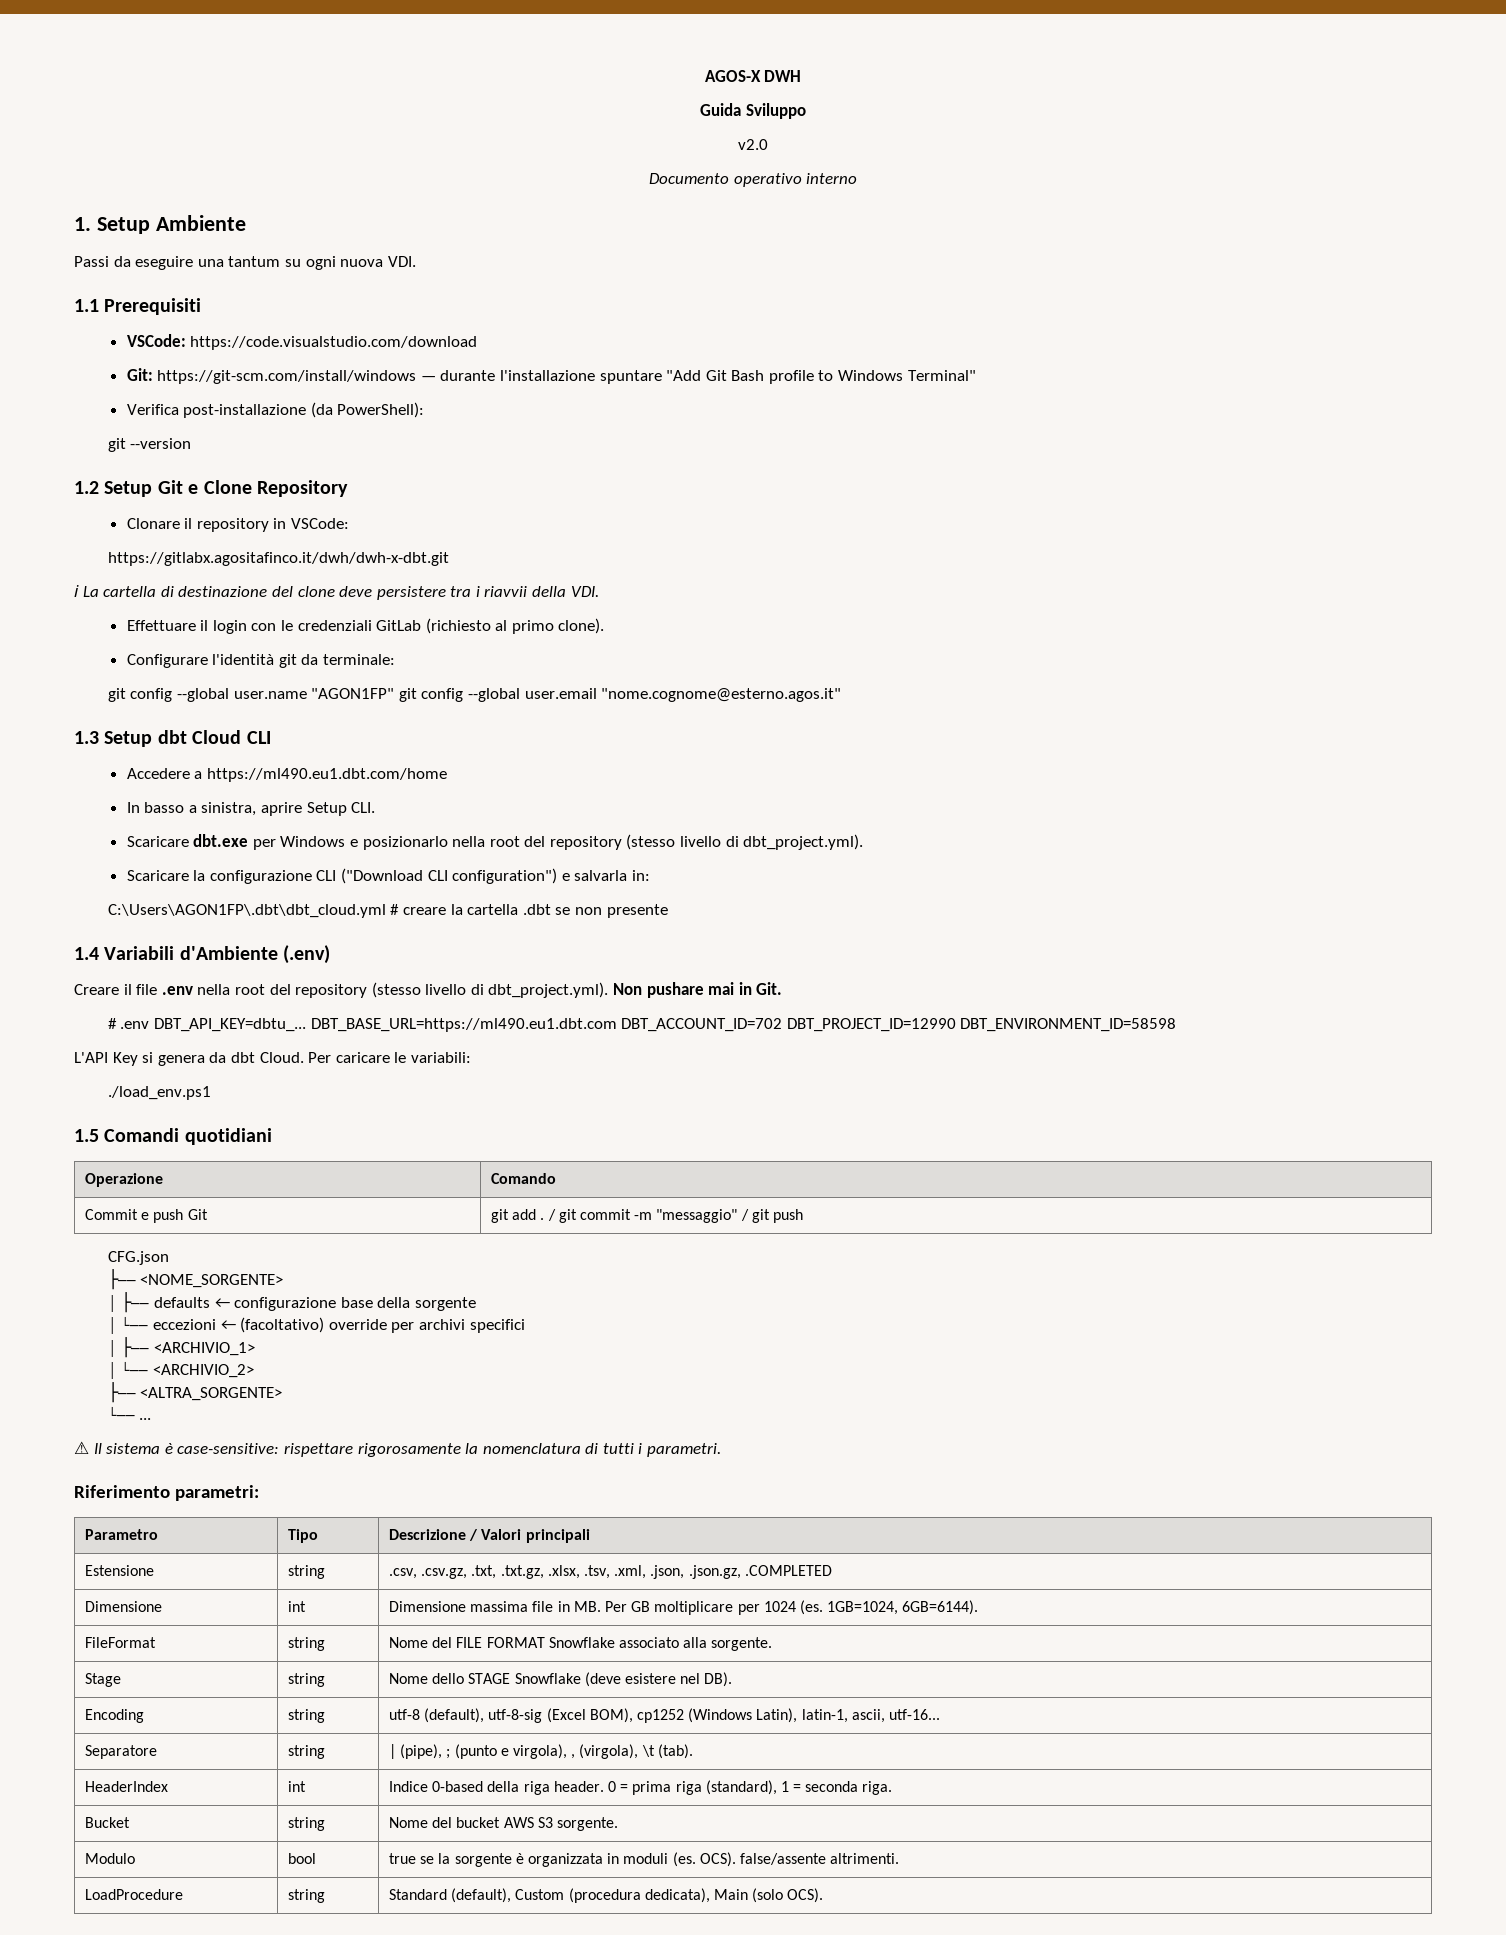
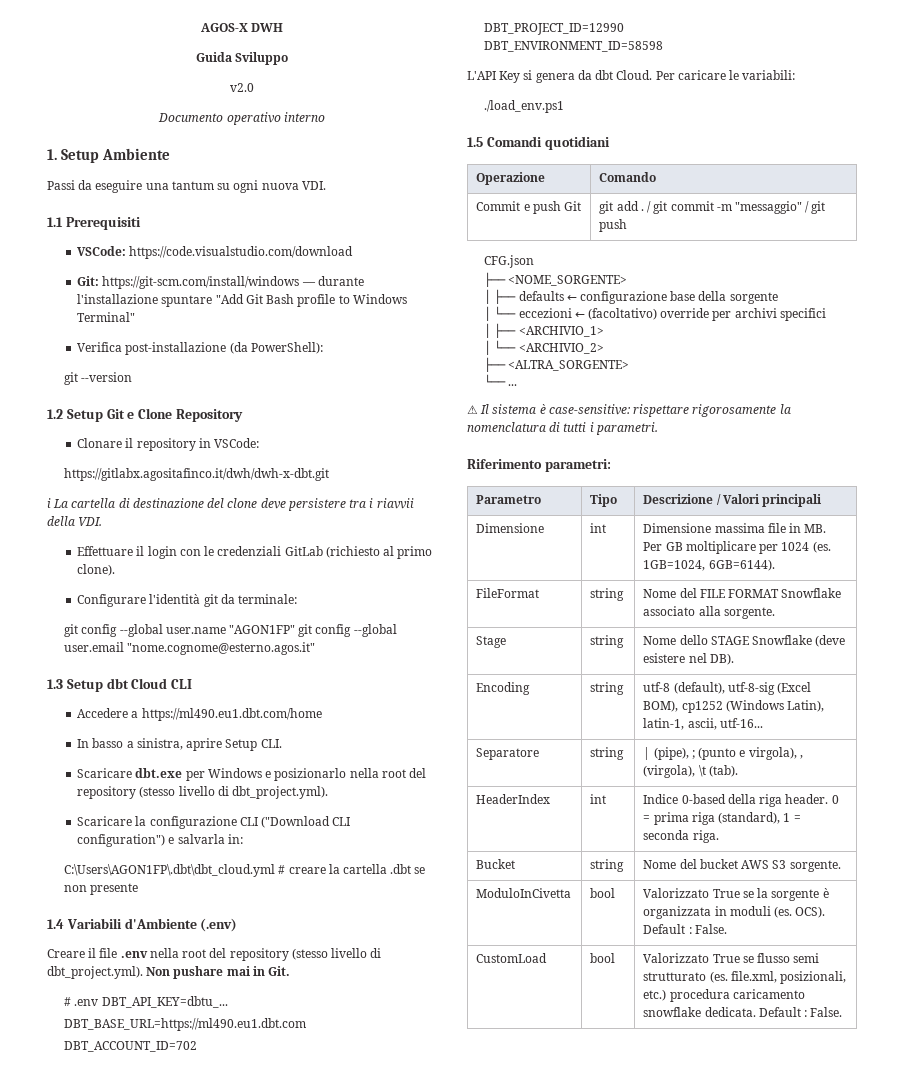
- # .env DBT_API_KEY=dbtu_... DBT_BASE_URL=https://ml490.eu1.dbt.com DBT_ACCOUNT_ID=702 DBT_PROJECT_ID=12990 DBT_ENVIRONMENT_ID=58598
+ # .env DBT_API_KEY=dbtu_...
+ DBT_BASE_URL=https://ml490.eu1.dbt.com
+ DBT_ACCOUNT_ID=702
+ DBT_PROJECT_ID=12990
+ DBT_ENVIRONMENT_ID=58598
- Estensione | string | .csv, .csv.gz, .txt, .txt.gz, .xlsx, .tsv, .xml, .json, .json.gz, .COMPLETED
- Modulo | bool | true se la sorgente è organizzata in moduli (es. OCS). false/assente altrimenti.
- LoadProcedure | string | Standard (default), Custom (procedura dedicata), Main (solo OCS).
+ ModuloInCivetta | bool | Valorizzato True se la sorgente è organizzata in moduli (es. OCS). Default : False.
+ CustomLoad | bool | Valorizzato True se flusso semi strutturato (es. file.xml, posizionali, etc.) procedura caricamento snowflake dedicata. Default : False.

